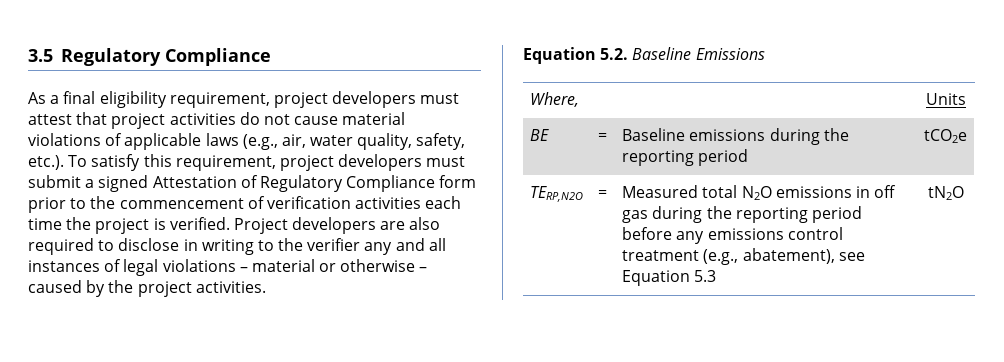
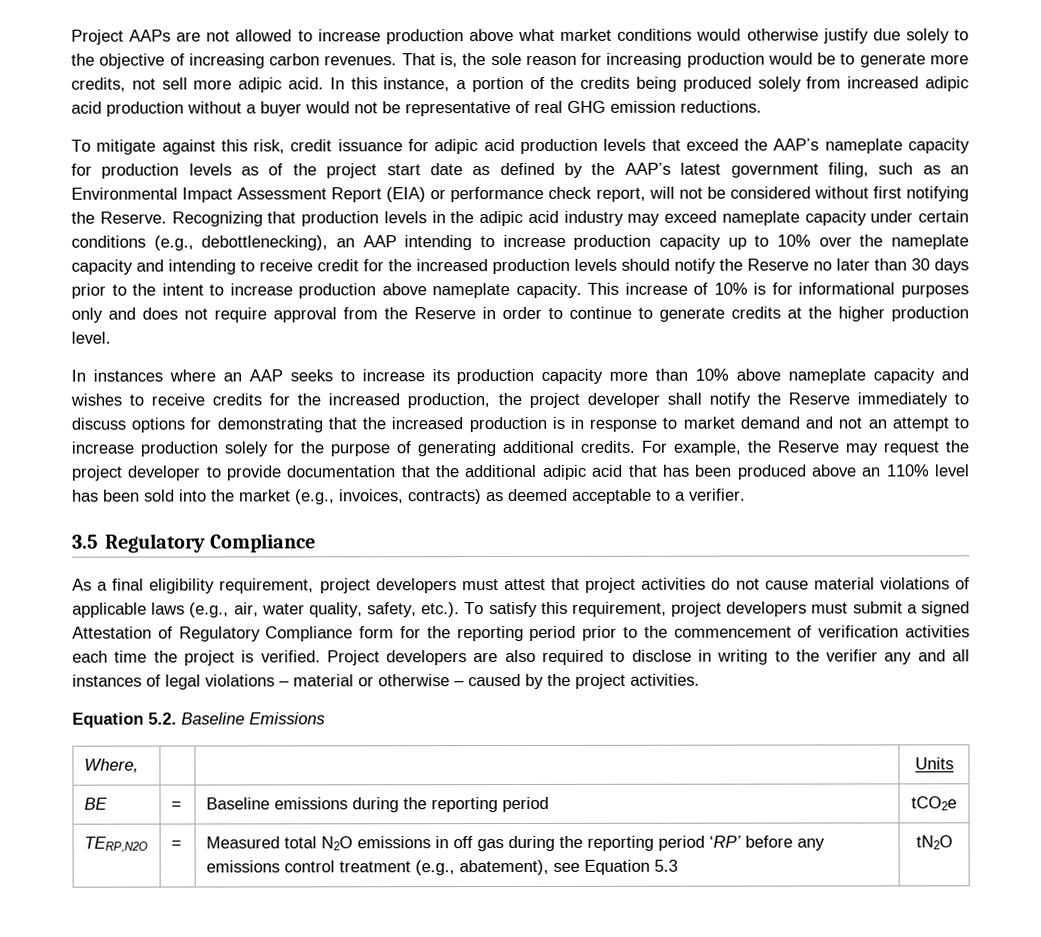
+ Project AAPs are not allowed to increase production above what market conditions would otherwise justify due solely to the objective of increasing carbon revenues. That is, the sole reason for increasing production would be to generate more credits, not sell more adipic acid. In this instance, a portion of the credits being produced solely from increased adipic acid production without a buyer would not be representative of real GHG emission reductions.
+ To mitigate against this risk, credit issuance for adipic acid production levels that exceed the AAP’s nameplate capacity for production levels as of the project start date as defined by the AAP’s latest government filing, such as an Environmental Impact Assessment Report (EIA) or performance check report, will not be considered without first notifying the Reserve. Recognizing that production levels in the adipic acid industry may exceed nameplate capacity under certain conditions (e.g., debottlenecking), an AAP intending to increase production capacity up to 10% over the nameplate capacity and intending to receive credit for the increased production levels should notify the Reserve no later than 30 days prior to the intent to increase production above nameplate capacity. This increase of 10% is for informational purposes only and does not require approval from the Reserve in order to continue to generate credits at the higher production level.
+ In instances where an AAP seeks to increase its production capacity more than 10% above nameplate capacity and wishes to receive credits for the increased production, the project developer shall notify the Reserve immediately to discuss options for demonstrating that the increased production is in response to market demand and not an attempt to increase production solely for the purpose of generating additional credits. For example, the Reserve may request the project developer to provide documentation that the additional adipic acid that has been produced above an 110% level has been sold into the market (e.g., invoices, contracts) as deemed acceptable to a verifier.
- As a final eligibility requirement, project developers must attest that project activities do not cause material violations of applicable laws (e.g., air, water quality, safety, etc.). To satisfy this requirement, project developers must submit a signed Attestation of Regulatory Compliance form prior to the commencement of verification activities each time the project is verified.
+ As a final eligibility requirement, project developers must attest that project activities do not cause material violations of applicable laws (e.g., air, water quality, safety, etc.). To satisfy this requirement, project developers must submit a signed Attestation of Regulatory Compliance form for the reporting period prior to the commencement of verification activities each time the project is verified.
- TERP,N2O | = | Measured total N2O emissions in off gas during the reporting period before any emissions control treatment (e.g., abatement), see Equation 5.3 | tN2O
+ TERP,N2O | = | Measured total N2O emissions in off gas during the reporting period ‘RP’ before any emissions control treatment (e.g., abatement), see Equation 5.3 | tN2O

